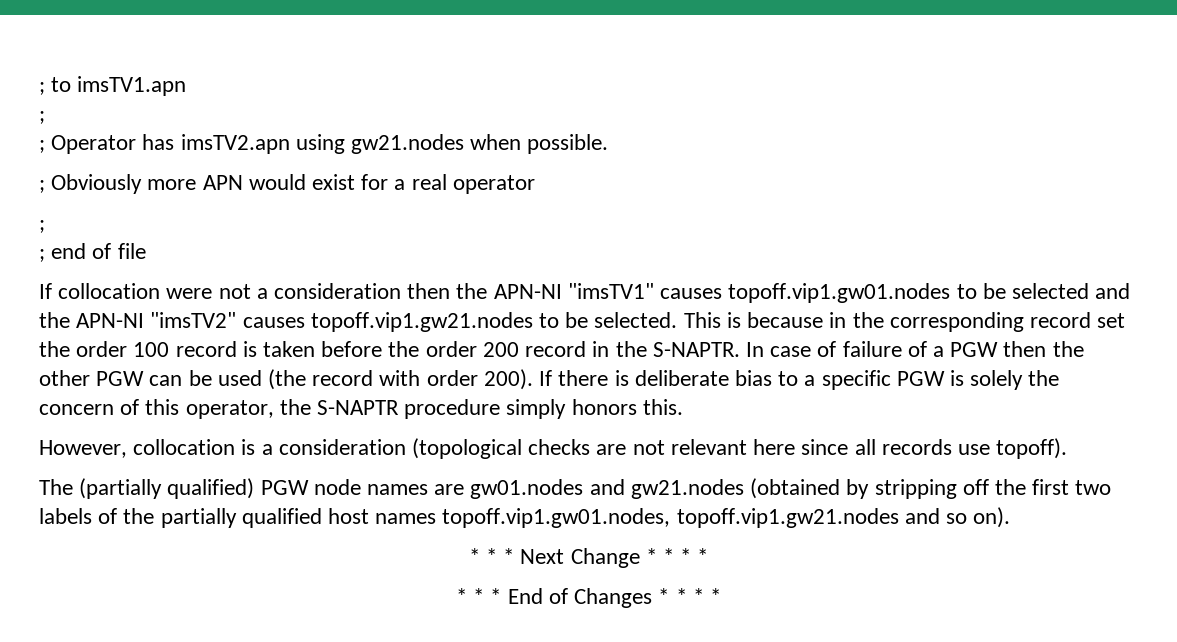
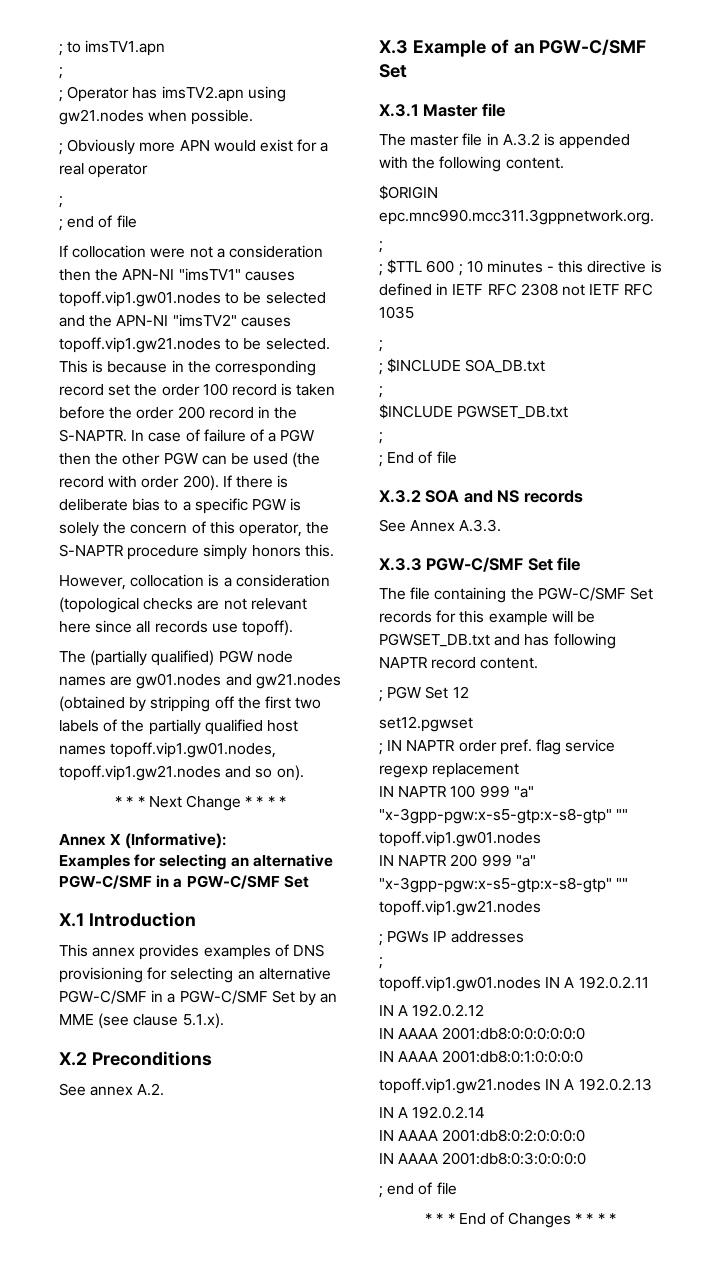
+ Annex X (Informative):
+ Examples for selecting an alternative PGW-C/SMF in a PGW-C/SMF Set
+ X.1 Introduction
+ This annex provides examples of DNS provisioning for selecting an alternative PGW-C/SMF in a PGW-C/SMF Set by an MME (see clause 5.1.x).
+ X.2 Preconditions
+ See annex A.2.
+ X.3 Example of an PGW-C/SMF Set
+ X.3.1 Master file
+ The master file in A.3.2 is appended with the following content.
+ $ORIGIN epc.mnc990.mcc311.3gppnetwork.org.
+ ;
+ ; $TTL 600 ; 10 minutes - this directive is defined in IETF RFC 2308 not IETF RFC 1035
+ ;
+ ; $INCLUDE SOA_DB.txt
+ ;
+ $INCLUDE PGWSET_DB.txt
+ ;
+ ; End of file
+ X.3.2 SOA and NS records
+ See Annex A.3.3.
+ X.3.3 PGW-C/SMF Set file
+ The file containing the PGW-C/SMF Set records for this example will be PGWSET_DB.txt and has following NAPTR record content.
+ ; PGW Set 12
+ set12.pgwset
+ ; IN NAPTR order pref. flag service regexp replacement
+ IN NAPTR 100 999 "a" "x-3gpp-pgw:x-s5-gtp:x-s8-gtp" "" topoff.vip1.gw01.nodes
+ IN NAPTR 200 999 "a" "x-3gpp-pgw:x-s5-gtp:x-s8-gtp" "" topoff.vip1.gw21.nodes
+ ; PGWs IP addresses
+ ;
+ topoff.vip1.gw01.nodes IN A 192.0.2.11
+ IN A 192.0.2.12
+ IN AAAA 2001:db8:0:0:0:0:0:0
+ IN AAAA 2001:db8:0:1:0:0:0:0
+ topoff.vip1.gw21.nodes IN A 192.0.2.13
+ IN A 192.0.2.14
+ IN AAAA 2001:db8:0:2:0:0:0:0
+ IN AAAA 2001:db8:0:3:0:0:0:0
+ ; end of file

